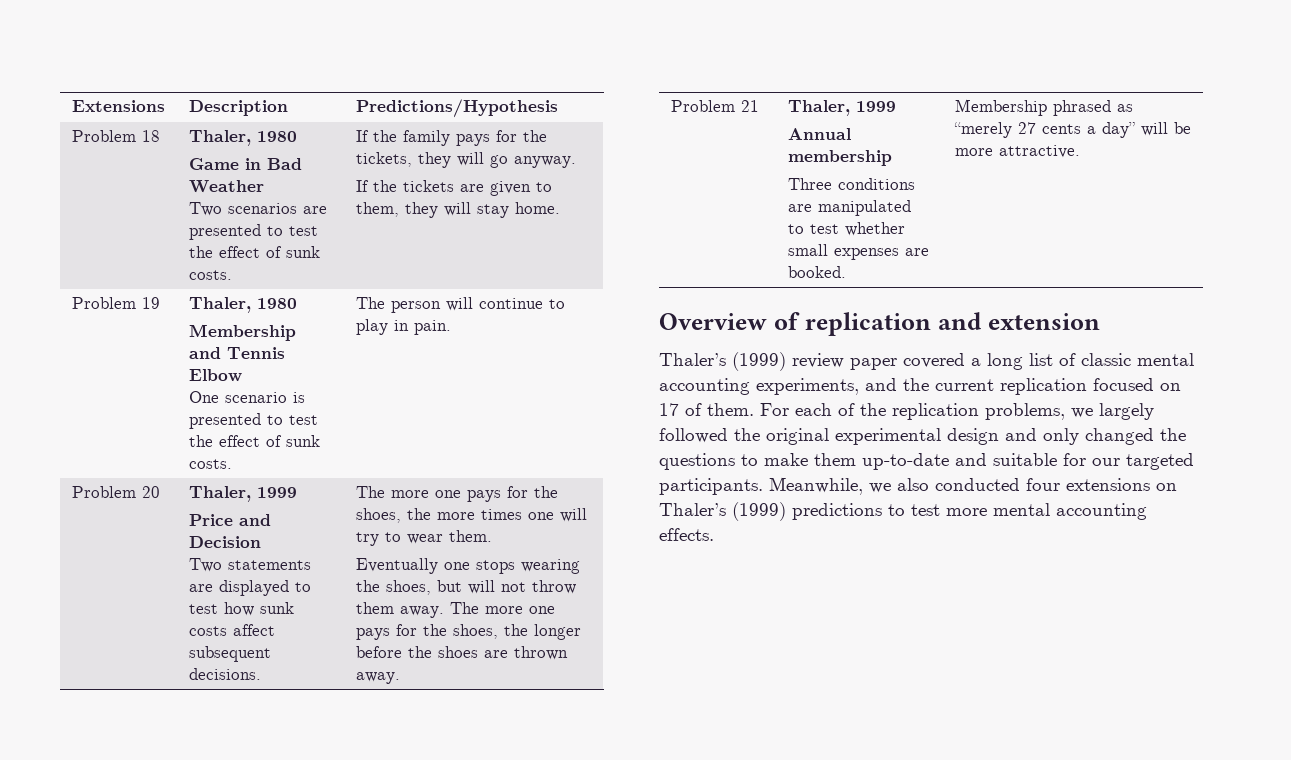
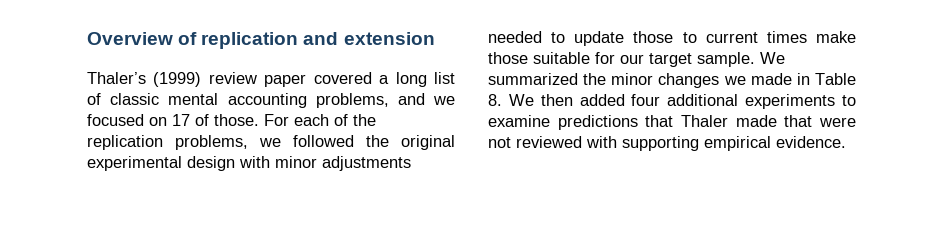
- Extensions | Description | Predictions/Hypothesis
- Problem 18 | Thaler, 1980
- Game in Bad Weather
- Two scenarios are presented to test the effect of sunk costs. | If the family pays for the tickets, they will go anyway.
- If the tickets are given to them, they will stay home.
- Problem 19 | Thaler, 1980
- Membership and Tennis Elbow
- One scenario is presented to test the effect of sunk costs. | The person will continue to play in pain.
- Problem 20 | Thaler, 1999
- Price and Decision
- Two statements are displayed to test how sunk costs affect subsequent decisions. | The more one pays for the shoes, the more times one will try to wear them.
- Eventually one stops wearing the shoes, but will not throw them away. The more one pays for the shoes, the longer before the shoes are thrown away.
- Problem 21 | Thaler, 1999
- Annual membership
- Three conditions are manipulated to test whether small expenses are booked. | Membership phrased as “merely 27 cents a day” will be more attractive.
- Thaler’s (1999) review paper covered a long list of classic mental accounting experiments, and the current replication focused on 17 of them.
+ Thaler’s (1999) review paper covered a long list of classic mental accounting problems, and we focused on 17 of those.
- For each of the replication problems, we largely followed the original experimental design and only changed the questions to make them up-to-date and suitable for our targeted participants. Meanwhile, we also conducted four extensions on Thaler’s (1999) predictions to test more mental accounting effects.
+ For each of the replication problems, we followed the original experimental design with minor adjustments needed to update those to current times make those suitable for our target sample. We summarized the minor changes we made in Table 8. We then added four additional experiments to examine predictions that Thaler made that were not reviewed with supporting empirical evidence.

